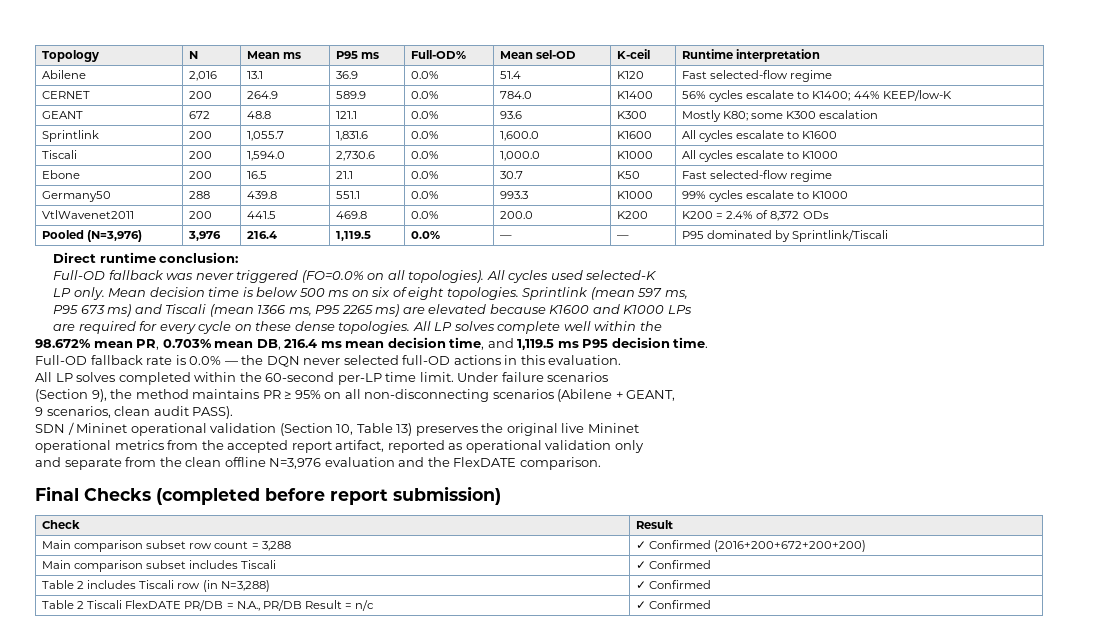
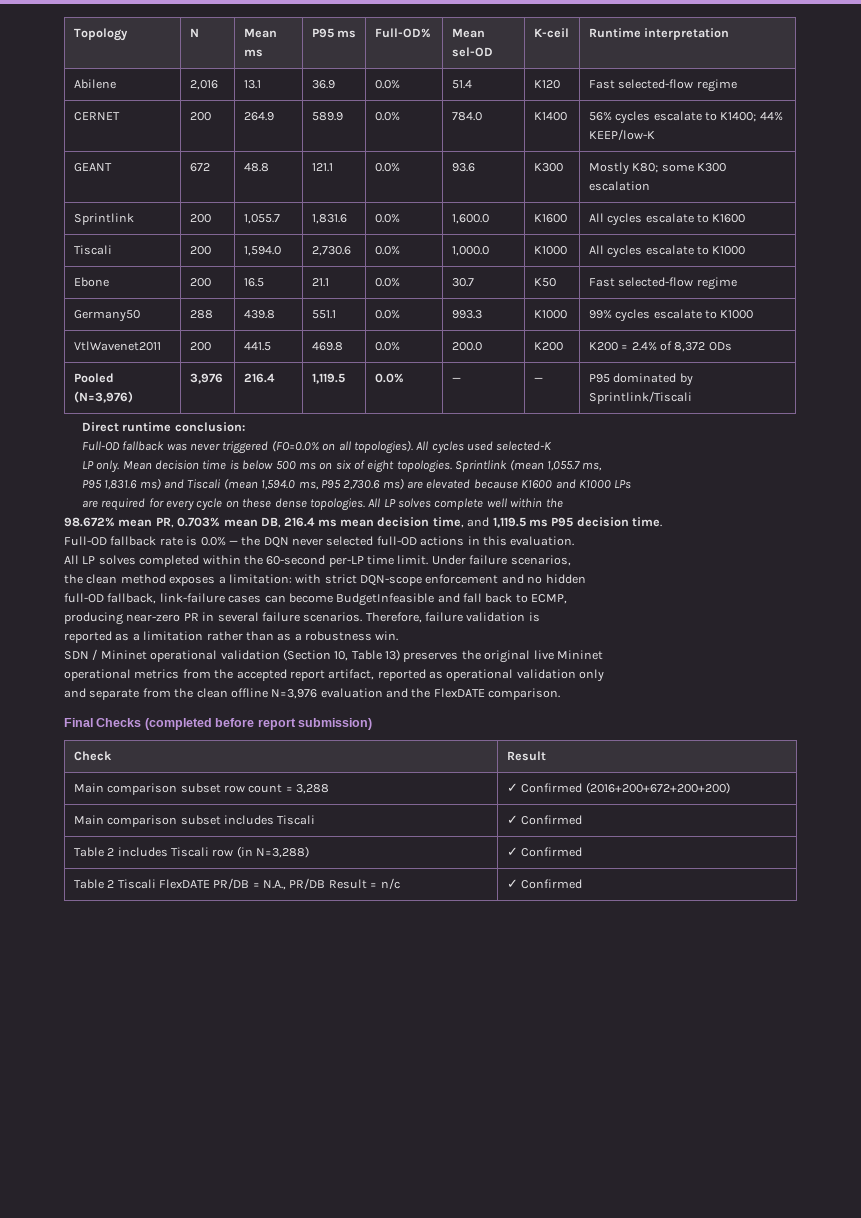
- Sprintlink (mean 597 ms,
+ Sprintlink (mean 1,055.7 ms,
- P95 673 ms) and Tiscali (mean 1366 ms, P95 2265 ms) are elevated because K1600 and K1000 LPs
+ P95 1,831.6 ms) and Tiscali (mean 1,594.0 ms, P95 2,730.6 ms) are elevated because K1600 and K1000 LPs
- Under failure scenarios
- (Section 9), the method maintains PR ≥ 95% on all non-disconnecting scenarios (Abilene + GEANT,
- 9 scenarios, clean audit PASS).
+ Under failure scenarios,
+ the clean method exposes a limitation: with strict DQN-scope enforcement and no hidden
+ full-OD fallback, link-failure cases can become BudgetInfeasible and fall back to ECMP,
+ producing near-zero PR in several failure scenarios. Therefore, failure validation is
+ reported as a limitation rather than as a robustness win.

